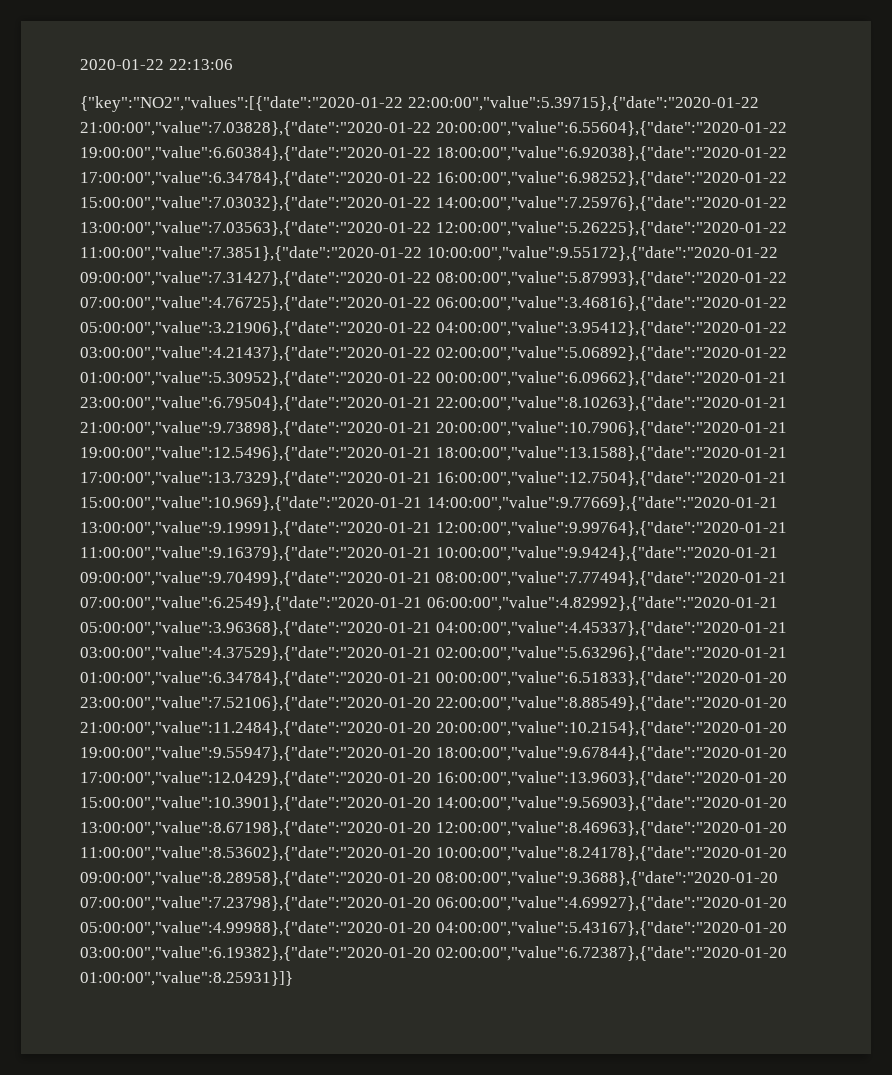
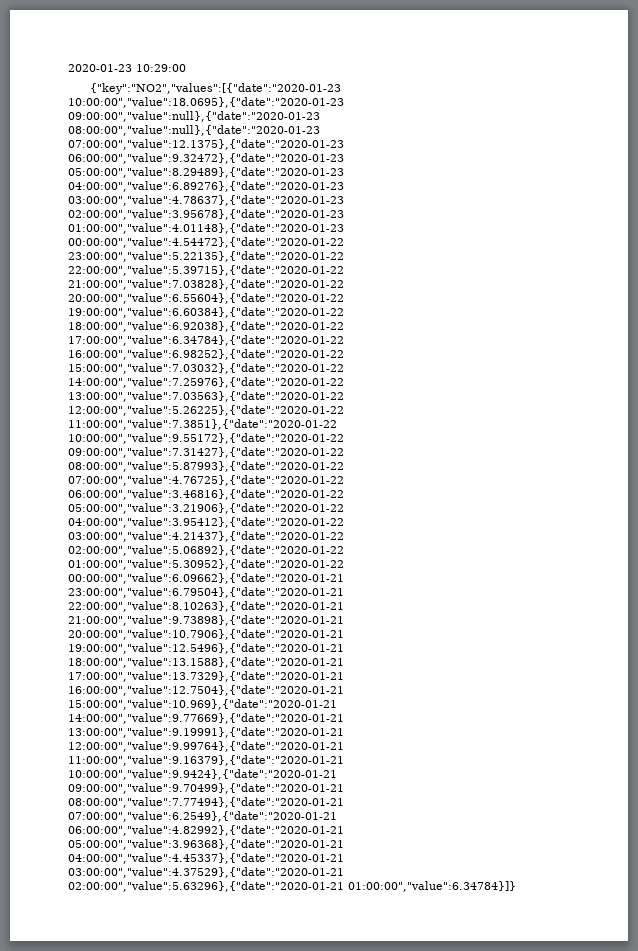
- 2020-01-22 22:13:06
- {"key":"NO2","values":[{"date":"2020-01-22 22:00:00","value":5.39715},{"date":"2020-01-22 21:00:00","value":7.03828},{"date":"2020-01-22 20:00:00","value":6.55604},{"date":"2020-01-22 19:00:00","value":6.60384},{"date":"2020-01-22 18:00:00","value":6.92038},{"date":"2020-01-22 17:00:00","value":6.34784},{"date":"2020-01-22 16:00:00","value":6.98252},{"date":"2020-01-22 15:00:00","value":7.03032},{"date":"2020-01-22 14:00:00","value":7.25976},{"date":"2020-01-22 13:00:00","value":7.03563},{"date":"2020-01-22 12:00:00","value":5.26225},{"date":"2020-01-22 11:00:00","value":7.3851},{"date":"2020-01-22 10:00:00","value":9.55172},{"date":"2020-01-22 09:00:00","value":7.31427},{"date":"2020-01-22 08:00:00","value":5.87993},{"date":"2020-01-22 07:00:00","value":4.76725},{"date":"2020-01-22 06:00:00","value":3.46816},{"date":"2020-01-22 05:00:00","value":3.21906},{"date":"2020-01-22 04:00:00","value":3.95412},{"date":"2020-01-22 03:00:00","value":4.21437},{"date":"2020-01-22 02:00:00","value":5.06892},{"date":"2020-01-22 01:00:00","value":5.30952},{"date":"2020-01-22 00:00:00","value":6.09662},{"date":"2020-01-21 23:00:00","value":6.79504},{"date":"2020-01-21 22:00:00","value":8.10263},{"date":"2020-01-21 21:00:00","value":9.73898},{"date":"2020-01-21 20:00:00","value":10.7906},{"date":"2020-01-21 19:00:00","value":12.5496},{"date":"2020-01-21 18:00:00","value":13.1588},{"date":"2020-01-21 17:00:00","value":13.7329},{"date":"2020-01-21 16:00:00","value":12.7504},{"date":"2020-01-21 15:00:00","value":10.969},{"date":"2020-01-21 14:00:00","value":9.77669},{"date":"2020-01-21 13:00:00","value":9.19991},{"date":"2020-01-21 12:00:00","value":9.99764},{"date":"2020-01-21 11:00:00","value":9.16379},{"date":"2020-01-21 10:00:00","value":9.9424},{"date":"2020-01-21 09:00:00","value":9.70499},{"date":"2020-01-21 08:00:00","value":7.77494},{"date":"2020-01-21 07:00:00","value":6.2549},{"date":"2020-01-21 06:00:00","value":4.82992},{"date":"2020-01-21 05:00:00","value":3.96368},{"date":"2020-01-21 04:00:00","value":4.45337},{"date":"2020-01-21 03:00:00","value":4.37529},{"date":"2020-01-21 02:00:00","value":5.63296},{"date":"2020-01-21 01:00:00","value":6.34784},{"date":"2020-01-21 00:00:00","value":6.51833},{"date":"2020-01-20 23:00:00","value":7.52106},{"date":"2020-01-20 22:00:00","value":8.88549},{"date":"2020-01-20 21:00:00","value":11.2484},{"date":"2020-01-20 20:00:00","value":10.2154},{"date":"2020-01-20 19:00:00","value":9.55947},{"date":"2020-01-20 18:00:00","value":9.67844},{"date":"2020-01-20 17:00:00","value":12.0429},{"date":"2020-01-20 16:00:00","value":13.9603},{"date":"2020-01-20 15:00:00","value":10.3901},{"date":"2020-01-20 14:00:00","value":9.56903},{"date":"2020-01-20 13:00:00","value":8.67198},{"date":"2020-01-20 12:00:00","value":8.46963},{"date":"2020-01-20 11:00:00","value":8.53602},{"date":"2020-01-20 10:00:00","value":8.24178},{"date":"2020-01-20 09:00:00","value":8.28958},{"date":"2020-01-20 08:00:00","value":9.3688},{"date":"2020-01-20 07:00:00","value":7.23798},{"date":"2020-01-20 06:00:00","value":4.69927},{"date":"2020-01-20 05:00:00","value":4.99988},{"date":"2020-01-20 04:00:00","value":5.43167},{"date":"2020-01-20 03:00:00","value":6.19382},{"date":"2020-01-20 02:00:00","value":6.72387},{"date":"2020-01-20 01:00:00","value":8.25931}]}
+ 2020-01-23 10:29:00
+ {"key":"NO2","values":[{"date":"2020-01-23 10:00:00","value":18.0695},{"date":"2020-01-23 09:00:00","value":null},{"date":"2020-01-23 08:00:00","value":null},{"date":"2020-01-23 07:00:00","value":12.1375},{"date":"2020-01-23 06:00:00","value":9.32472},{"date":"2020-01-23 05:00:00","value":8.29489},{"date":"2020-01-23 04:00:00","value":6.89276},{"date":"2020-01-23 03:00:00","value":4.78637},{"date":"2020-01-23 02:00:00","value":3.95678},{"date":"2020-01-23 01:00:00","value":4.01148},{"date":"2020-01-23 00:00:00","value":4.54472},{"date":"2020-01-22 23:00:00","value":5.22135},{"date":"2020-01-22 22:00:00","value":5.39715},{"date":"2020-01-22 21:00:00","value":7.03828},{"date":"2020-01-22 20:00:00","value":6.55604},{"date":"2020-01-22 19:00:00","value":6.60384},{"date":"2020-01-22 18:00:00","value":6.92038},{"date":"2020-01-22 17:00:00","value":6.34784},{"date":"2020-01-22 16:00:00","value":6.98252},{"date":"2020-01-22 15:00:00","value":7.03032},{"date":"2020-01-22 14:00:00","value":7.25976},{"date":"2020-01-22 13:00:00","value":7.03563},{"date":"2020-01-22 12:00:00","value":5.26225},{"date":"2020-01-22 11:00:00","value":7.3851},{"date":"2020-01-22 10:00:00","value":9.55172},{"date":"2020-01-22 09:00:00","value":7.31427},{"date":"2020-01-22 08:00:00","value":5.87993},{"date":"2020-01-22 07:00:00","value":4.76725},{"date":"2020-01-22 06:00:00","value":3.46816},{"date":"2020-01-22 05:00:00","value":3.21906},{"date":"2020-01-22 04:00:00","value":3.95412},{"date":"2020-01-22 03:00:00","value":4.21437},{"date":"2020-01-22 02:00:00","value":5.06892},{"date":"2020-01-22 01:00:00","value":5.30952},{"date":"2020-01-22 00:00:00","value":6.09662},{"date":"2020-01-21 23:00:00","value":6.79504},{"date":"2020-01-21 22:00:00","value":8.10263},{"date":"2020-01-21 21:00:00","value":9.73898},{"date":"2020-01-21 20:00:00","value":10.7906},{"date":"2020-01-21 19:00:00","value":12.5496},{"date":"2020-01-21 18:00:00","value":13.1588},{"date":"2020-01-21 17:00:00","value":13.7329},{"date":"2020-01-21 16:00:00","value":12.7504},{"date":"2020-01-21 15:00:00","value":10.969},{"date":"2020-01-21 14:00:00","value":9.77669},{"date":"2020-01-21 13:00:00","value":9.19991},{"date":"2020-01-21 12:00:00","value":9.99764},{"date":"2020-01-21 11:00:00","value":9.16379},{"date":"2020-01-21 10:00:00","value":9.9424},{"date":"2020-01-21 09:00:00","value":9.70499},{"date":"2020-01-21 08:00:00","value":7.77494},{"date":"2020-01-21 07:00:00","value":6.2549},{"date":"2020-01-21 06:00:00","value":4.82992},{"date":"2020-01-21 05:00:00","value":3.96368},{"date":"2020-01-21 04:00:00","value":4.45337},{"date":"2020-01-21 03:00:00","value":4.37529},{"date":"2020-01-21 02:00:00","value":5.63296},{"date":"2020-01-21 01:00:00","value":6.34784}]}

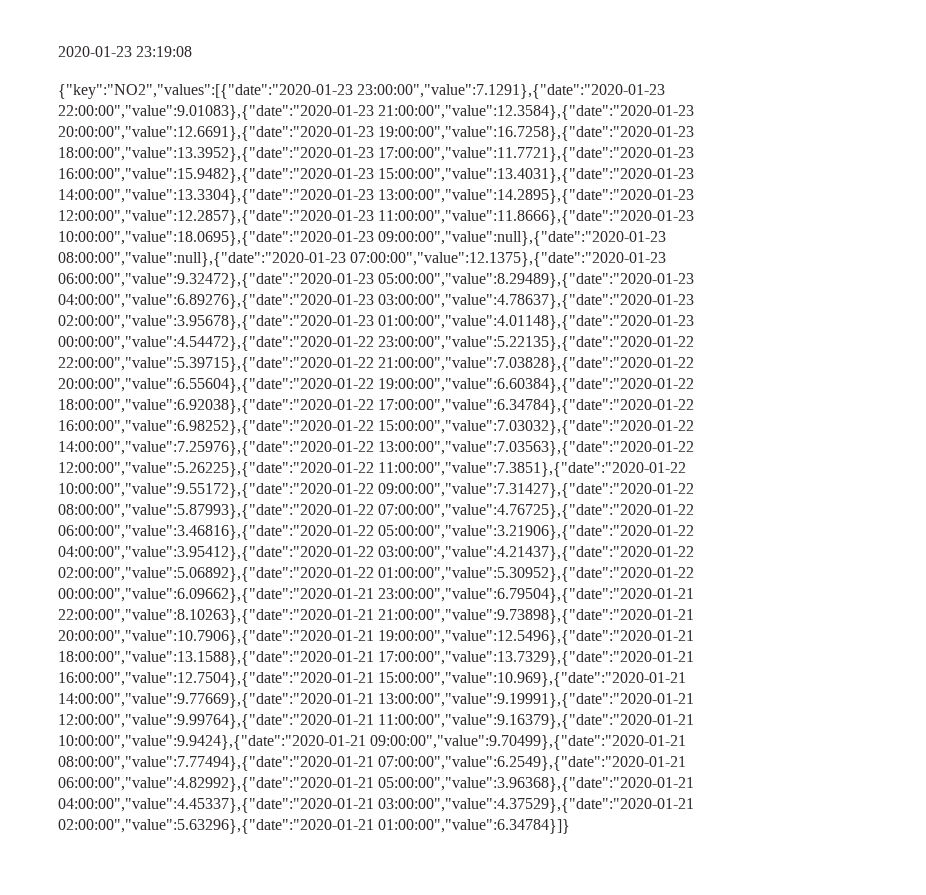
- 2020-01-23 10:29:00
+ 2020-01-23 23:19:08
- {"key":"NO2","values":[{"date":"2020-01-23 10:00:00","value":18.0695},{"date":"2020-01-23 09:00:00","value":null},{"date":"2020-01-23 08:00:00","value":null},{"date":"2020-01-23 07:00:00","value":12.1375},{"date":"2020-01-23 06:00:00","value":9.32472},{"date":"2020-01-23 05:00:00","value":8.29489},{"date":"2020-01-23 04:00:00","value":6.89276},{"date":"2020-01-23 03:00:00","value":4.78637},{"date":"2020-01-23 02:00:00","value":3.95678},{"date":"2020-01-23 01:00:00","value":4.01148},{"date":"2020-01-23 00:00:00","value":4.54472},{"date":"2020-01-22 23:00:00","value":5.22135},{"date":"2020-01-22 22:00:00","value":5.39715},{"date":"2020-01-22 21:00:00","value":7.03828},{"date":"2020-01-22 20:00:00","value":6.55604},{"date":"2020-01-22 19:00:00","value":6.60384},{"date":"2020-01-22 18:00:00","value":6.92038},{"date":"2020-01-22 17:00:00","value":6.34784},{"date":"2020-01-22 16:00:00","value":6.98252},{"date":"2020-01-22 15:00:00","value":7.03032},{"date":"2020-01-22 14:00:00","value":7.25976},{"date":"2020-01-22 13:00:00","value":7.03563},{"date":"2020-01-22 12:00:00","value":5.26225},{"date":"2020-01-22 11:00:00","value":7.3851},{"date":"2020-01-22 10:00:00","value":9.55172},{"date":"2020-01-22 09:00:00","value":7.31427},{"date":"2020-01-22 08:00:00","value":5.87993},{"date":"2020-01-22 07:00:00","value":4.76725},{"date":"2020-01-22 06:00:00","value":3.46816},{"date":"2020-01-22 05:00:00","value":3.21906},{"date":"2020-01-22 04:00:00","value":3.95412},{"date":"2020-01-22 03:00:00","value":4.21437},{"date":"2020-01-22 02:00:00","value":5.06892},{"date":"2020-01-22 01:00:00","value":5.30952},{"date":"2020-01-22 00:00:00","value":6.09662},{"date":"2020-01-21 23:00:00","value":6.79504},{"date":"2020-01-21 22:00:00","value":8.10263},{"date":"2020-01-21 21:00:00","value":9.73898},{"date":"2020-01-21 20:00:00","value":10.7906},{"date":"2020-01-21 19:00:00","value":12.5496},{"date":"2020-01-21 18:00:00","value":13.1588},{"date":"2020-01-21 17:00:00","value":13.7329},{"date":"2020-01-21 16:00:00","value":12.7504},{"date":"2020-01-21 15:00:00","value":10.969},{"date":"2020-01-21 14:00:00","value":9.77669},{"date":"2020-01-21 13:00:00","value":9.19991},{"date":"2020-01-21 12:00:00","value":9.99764},{"date":"2020-01-21 11:00:00","value":9.16379},{"date":"2020-01-21 10:00:00","value":9.9424},{"date":"2020-01-21 09:00:00","value":9.70499},{"date":"2020-01-21 08:00:00","value":7.77494},{"date":"2020-01-21 07:00:00","value":6.2549},{"date":"2020-01-21 06:00:00","value":4.82992},{"date":"2020-01-21 05:00:00","value":3.96368},{"date":"2020-01-21 04:00:00","value":4.45337},{"date":"2020-01-21 03:00:00","value":4.37529},{"date":"2020-01-21 02:00:00","value":5.63296},{"date":"2020-01-21 01:00:00","value":6.34784}]}
+ {"key":"NO2","values":[{"date":"2020-01-23 23:00:00","value":7.1291},{"date":"2020-01-23 22:00:00","value":9.01083},{"date":"2020-01-23 21:00:00","value":12.3584},{"date":"2020-01-23 20:00:00","value":12.6691},{"date":"2020-01-23 19:00:00","value":16.7258},{"date":"2020-01-23 18:00:00","value":13.3952},{"date":"2020-01-23 17:00:00","value":11.7721},{"date":"2020-01-23 16:00:00","value":15.9482},{"date":"2020-01-23 15:00:00","value":13.4031},{"date":"2020-01-23 14:00:00","value":13.3304},{"date":"2020-01-23 13:00:00","value":14.2895},{"date":"2020-01-23 12:00:00","value":12.2857},{"date":"2020-01-23 11:00:00","value":11.8666},{"date":"2020-01-23 10:00:00","value":18.0695},{"date":"2020-01-23 09:00:00","value":null},{"date":"2020-01-23 08:00:00","value":null},{"date":"2020-01-23 07:00:00","value":12.1375},{"date":"2020-01-23 06:00:00","value":9.32472},{"date":"2020-01-23 05:00:00","value":8.29489},{"date":"2020-01-23 04:00:00","value":6.89276},{"date":"2020-01-23 03:00:00","value":4.78637},{"date":"2020-01-23 02:00:00","value":3.95678},{"date":"2020-01-23 01:00:00","value":4.01148},{"date":"2020-01-23 00:00:00","value":4.54472},{"date":"2020-01-22 23:00:00","value":5.22135},{"date":"2020-01-22 22:00:00","value":5.39715},{"date":"2020-01-22 21:00:00","value":7.03828},{"date":"2020-01-22 20:00:00","value":6.55604},{"date":"2020-01-22 19:00:00","value":6.60384},{"date":"2020-01-22 18:00:00","value":6.92038},{"date":"2020-01-22 17:00:00","value":6.34784},{"date":"2020-01-22 16:00:00","value":6.98252},{"date":"2020-01-22 15:00:00","value":7.03032},{"date":"2020-01-22 14:00:00","value":7.25976},{"date":"2020-01-22 13:00:00","value":7.03563},{"date":"2020-01-22 12:00:00","value":5.26225},{"date":"2020-01-22 11:00:00","value":7.3851},{"date":"2020-01-22 10:00:00","value":9.55172},{"date":"2020-01-22 09:00:00","value":7.31427},{"date":"2020-01-22 08:00:00","value":5.87993},{"date":"2020-01-22 07:00:00","value":4.76725},{"date":"2020-01-22 06:00:00","value":3.46816},{"date":"2020-01-22 05:00:00","value":3.21906},{"date":"2020-01-22 04:00:00","value":3.95412},{"date":"2020-01-22 03:00:00","value":4.21437},{"date":"2020-01-22 02:00:00","value":5.06892},{"date":"2020-01-22 01:00:00","value":5.30952},{"date":"2020-01-22 00:00:00","value":6.09662},{"date":"2020-01-21 23:00:00","value":6.79504},{"date":"2020-01-21 22:00:00","value":8.10263},{"date":"2020-01-21 21:00:00","value":9.73898},{"date":"2020-01-21 20:00:00","value":10.7906},{"date":"2020-01-21 19:00:00","value":12.5496},{"date":"2020-01-21 18:00:00","value":13.1588},{"date":"2020-01-21 17:00:00","value":13.7329},{"date":"2020-01-21 16:00:00","value":12.7504},{"date":"2020-01-21 15:00:00","value":10.969},{"date":"2020-01-21 14:00:00","value":9.77669},{"date":"2020-01-21 13:00:00","value":9.19991},{"date":"2020-01-21 12:00:00","value":9.99764},{"date":"2020-01-21 11:00:00","value":9.16379},{"date":"2020-01-21 10:00:00","value":9.9424},{"date":"2020-01-21 09:00:00","value":9.70499},{"date":"2020-01-21 08:00:00","value":7.77494},{"date":"2020-01-21 07:00:00","value":6.2549},{"date":"2020-01-21 06:00:00","value":4.82992},{"date":"2020-01-21 05:00:00","value":3.96368},{"date":"2020-01-21 04:00:00","value":4.45337},{"date":"2020-01-21 03:00:00","value":4.37529},{"date":"2020-01-21 02:00:00","value":5.63296},{"date":"2020-01-21 01:00:00","value":6.34784}]}

